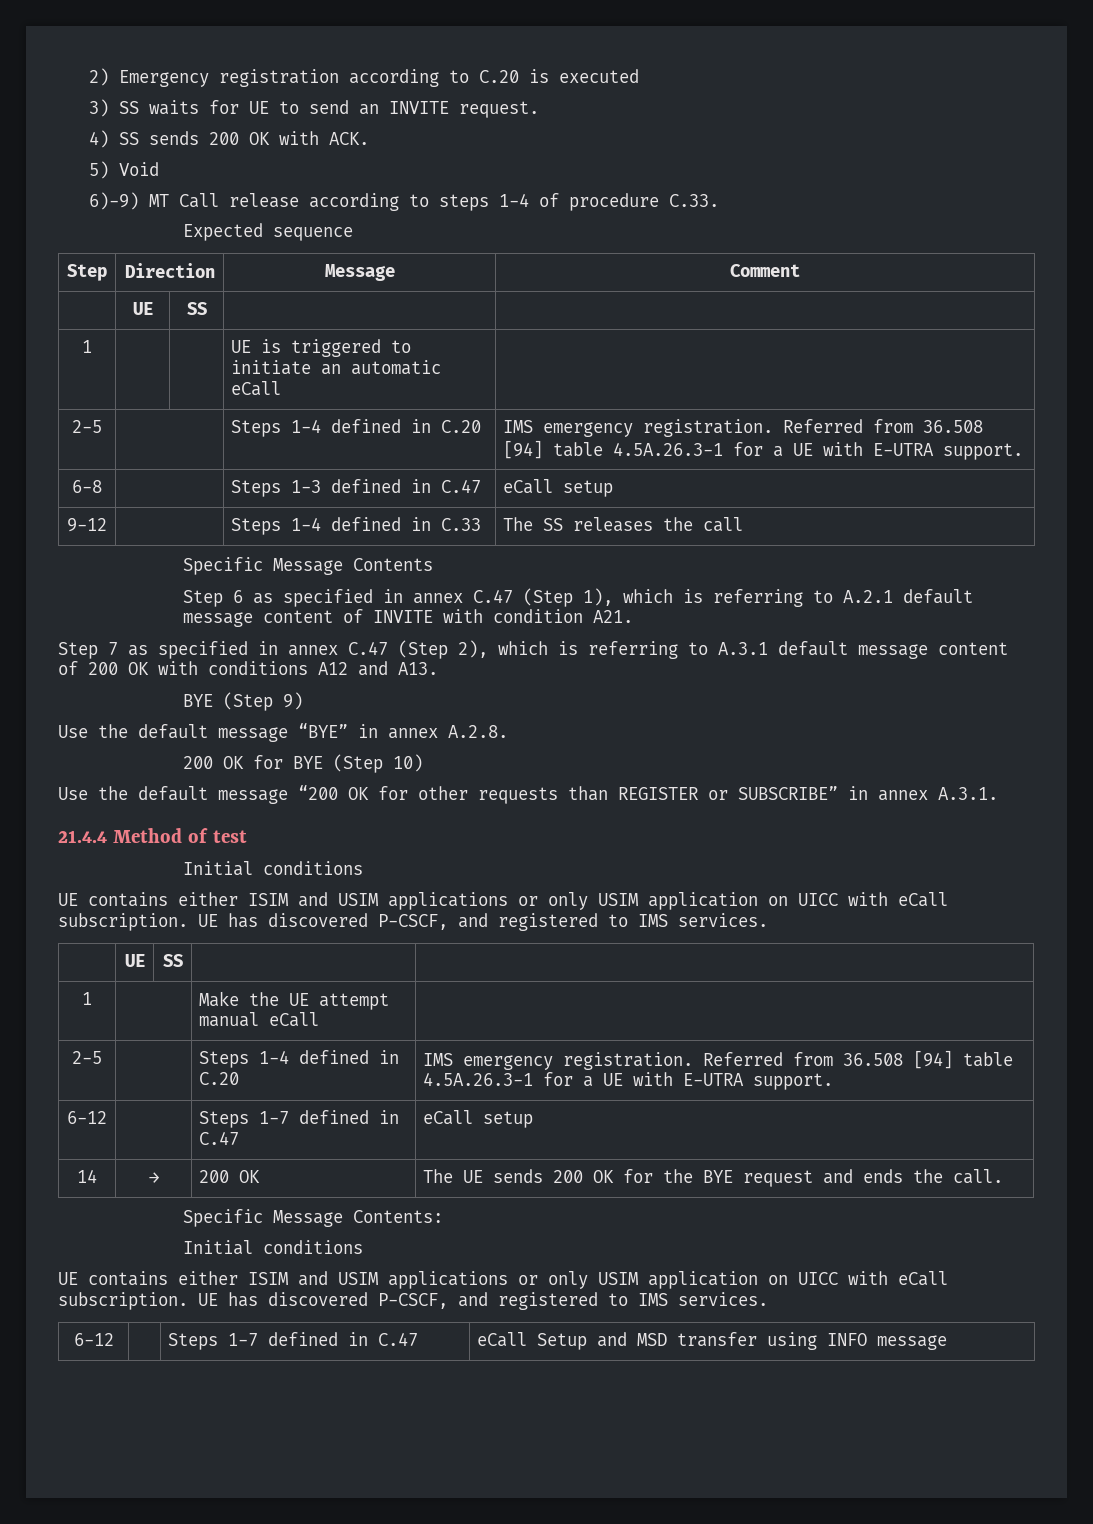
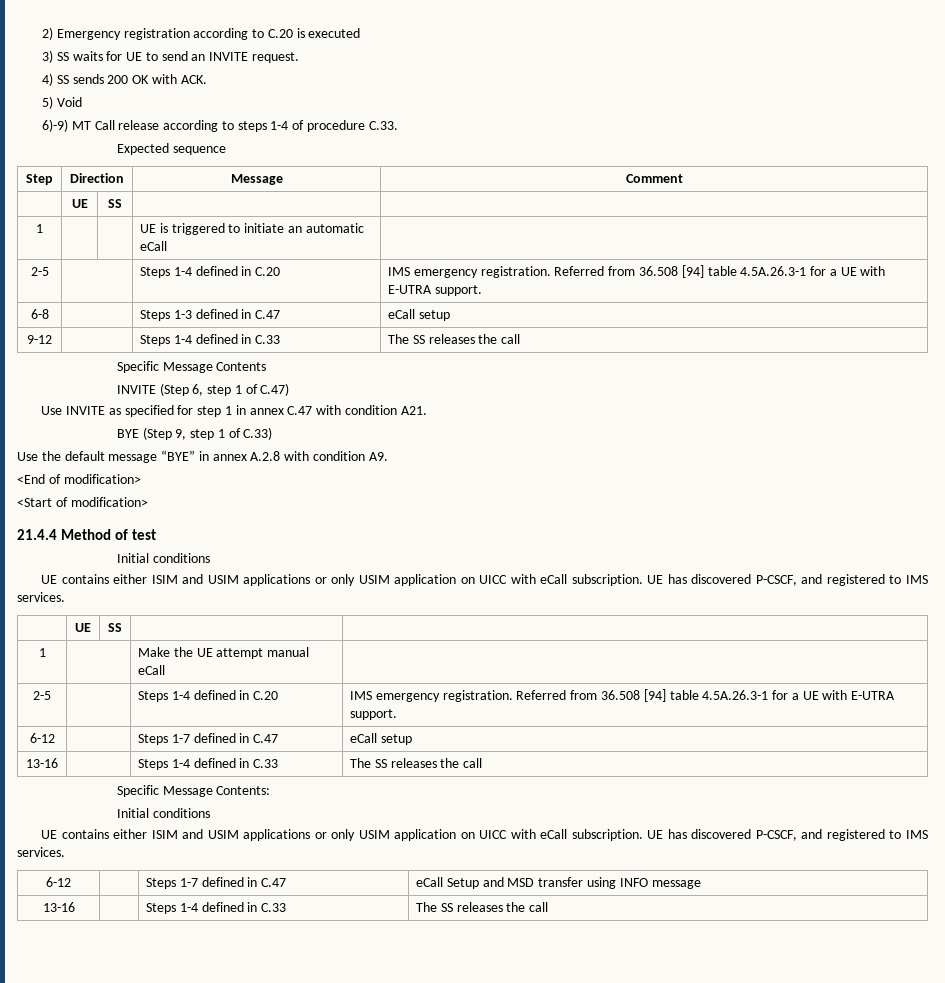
- Step 6 as specified in annex C.47 (Step 1), which is referring to A.2.1 default message content of INVITE with condition A21.
- Step 7 as specified in annex C.47 (Step 2), which is referring to A.3.1 default message content of 200 OK with conditions A12 and A13.
- BYE (Step 9)
+ INVITE (Step 6, step 1 of C.47)
+ Use INVITE as specified for step 1 in annex C.47 with condition A21.
+ BYE (Step 9, step 1 of C.33)
- Use the default message “BYE” in annex A.2.8.
- 200 OK for BYE (Step 10)
- Use the default message “200 OK for other requests than REGISTER or SUBSCRIBE” in annex A.3.1.
+ Use the default message “BYE” in annex A.2.8 with condition A9.
+ <End of modification>
+ <Start of modification>
  6-12 | | Steps 1-7 defined in C.47 | eCall setup
- 14 | → | 200 OK | The UE sends 200 OK for the BYE request and ends the call.
+ 13-16 | | Steps 1-4 defined in C.33 | The SS releases the call
  6-12 | | Steps 1-7 defined in C.47 | eCall Setup and MSD transfer using INFO message
+ 13-16 | | Steps 1-4 defined in C.33 | The SS releases the call

